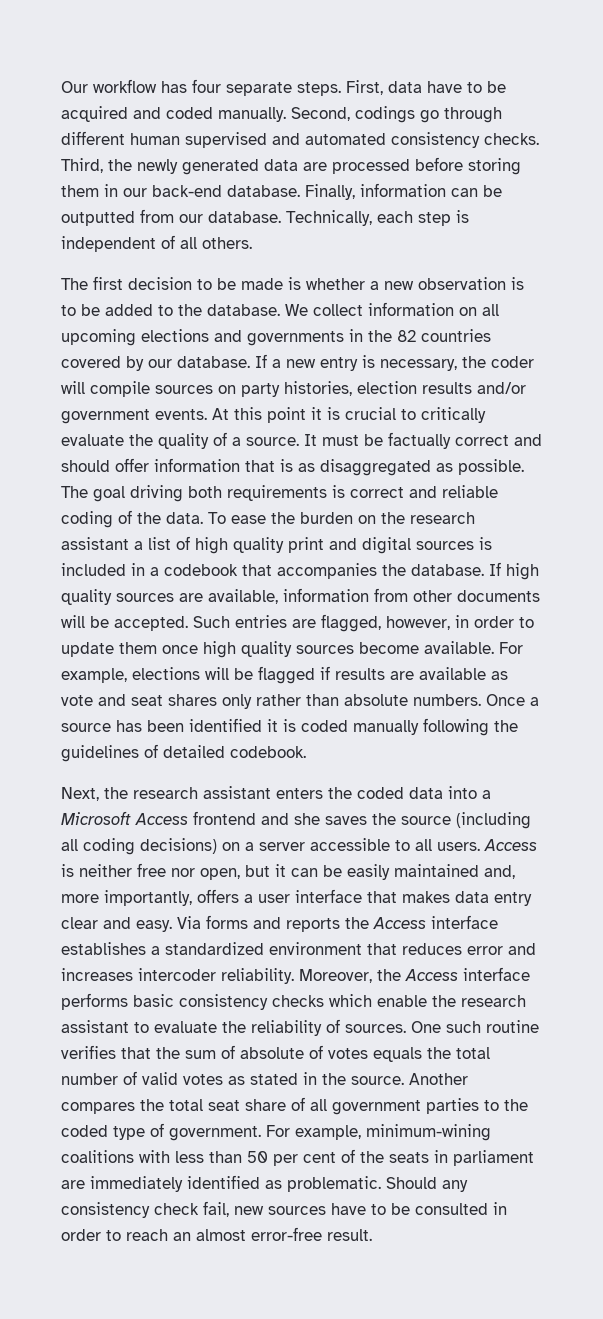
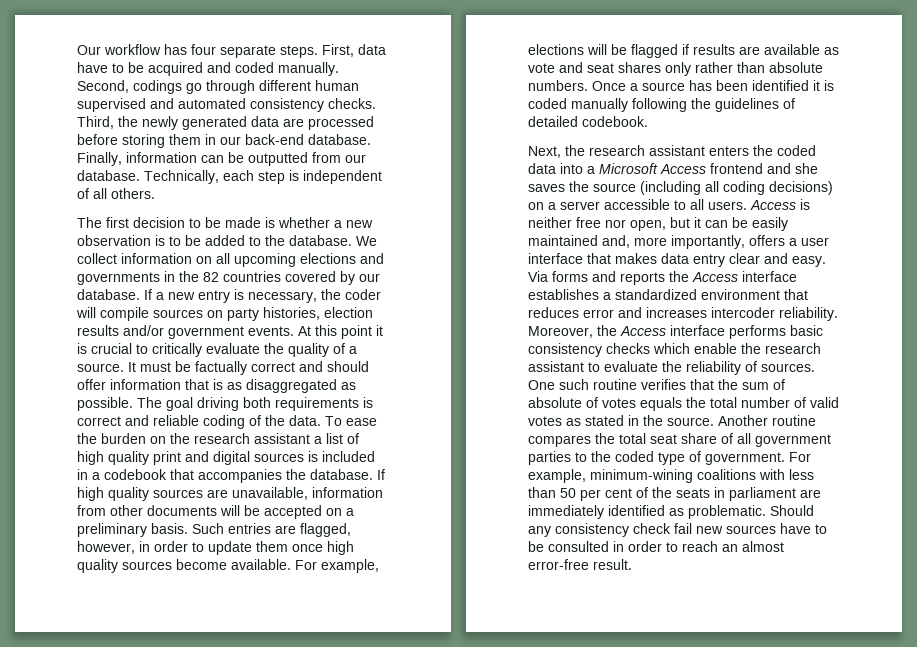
- If high quality sources are available, information from other documents will be accepted.
+ If high quality sources are unavailable, information from other documents will be accepted on a preliminary basis.
- Another compares the total seat share of all government parties to the coded type of government.
+ Another routine compares the total seat share of all government parties to the coded type of government.
- Should any consistency check fail, new sources have to be consulted in order to reach an almost error-free result.
+ Should any consistency check fail new sources have to be consulted in order to reach an almost error-free result.

